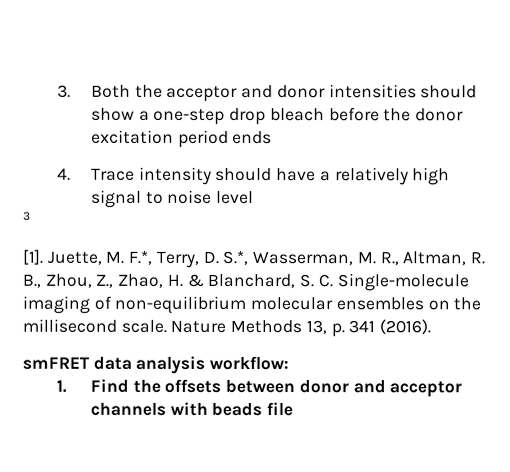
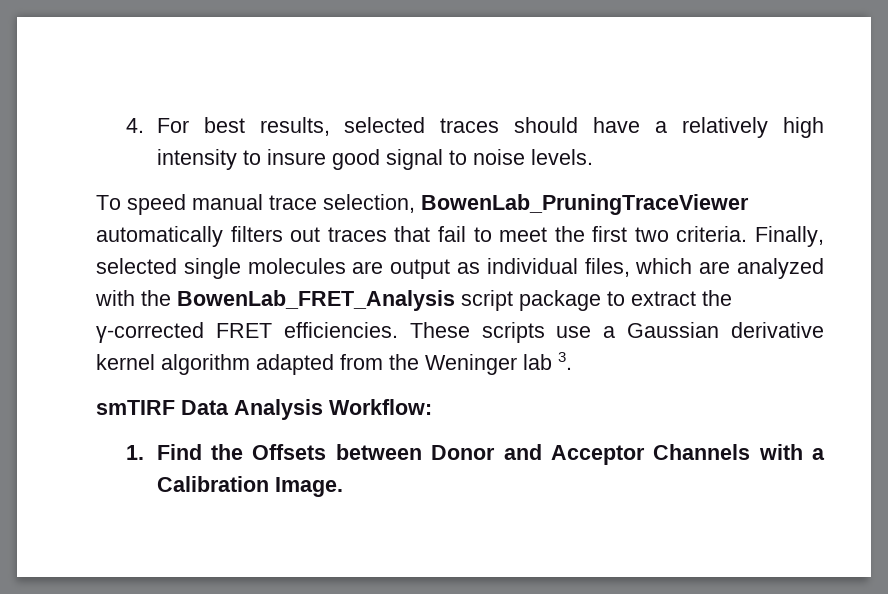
- 3. Both the acceptor and donor intensities should show a one-step drop bleach before the donor excitation period ends
- 4. Trace intensity should have a relatively high signal to noise level
- 3
- [1]. Juette, M. F.*, Terry, D. S.*, Wasserman, M. R., Altman, R. B., Zhou, Z., Zhao, H. & Blanchard, S. C. Single-molecule imaging of non-equilibrium molecular ensembles on the millisecond scale. Nature Methods 13, p. 341 (2016).
- smFRET data analysis workflow:
- 1. Find the offsets between donor and acceptor channels with beads file
+ 4. For best results, selected traces should have a relatively high intensity to insure good signal to noise levels.
+ To speed manual trace selection, BowenLab_PruningTraceViewer automatically filters out traces that fail to meet the first two criteria. Finally, selected single molecules are output as individual files, which are analyzed with the BowenLab_FRET_Analysis script package to extract the γ-corrected FRET efficiencies. These scripts use a Gaussian derivative kernel algorithm adapted from the Weninger lab 3.
+ smTIRF Data Analysis Workflow:
+ 1. Find the Offsets between Donor and Acceptor Channels with a Calibration Image.

